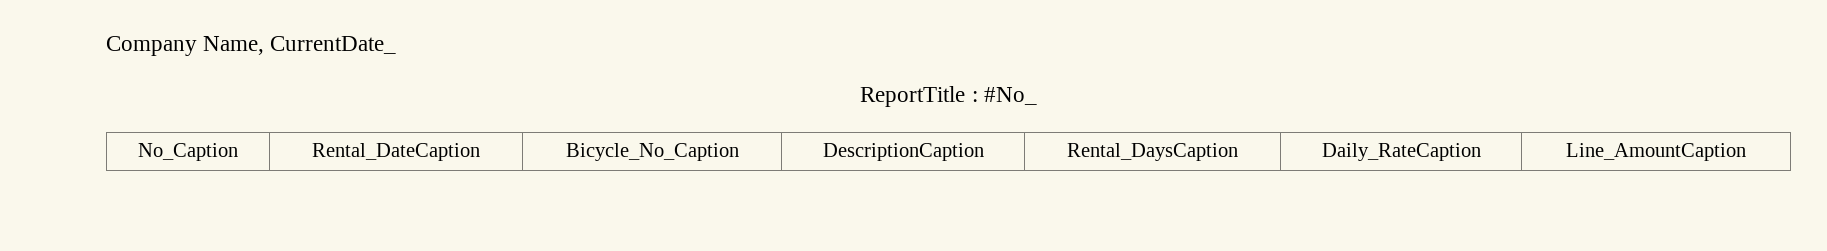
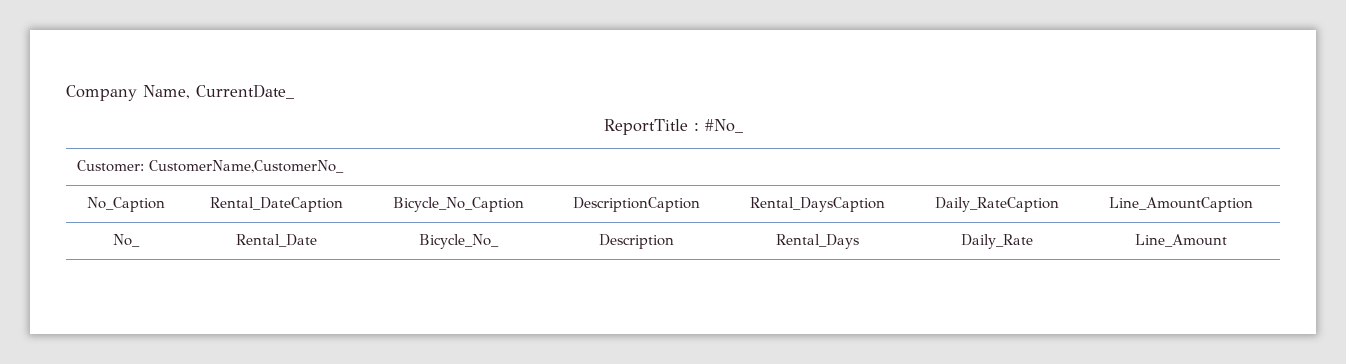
+ Customer: CustomerName,CustomerNo_
+ No_ | Rental_Date | Bicycle_No_ | Description | Rental_Days | Daily_Rate | Line_Amount

